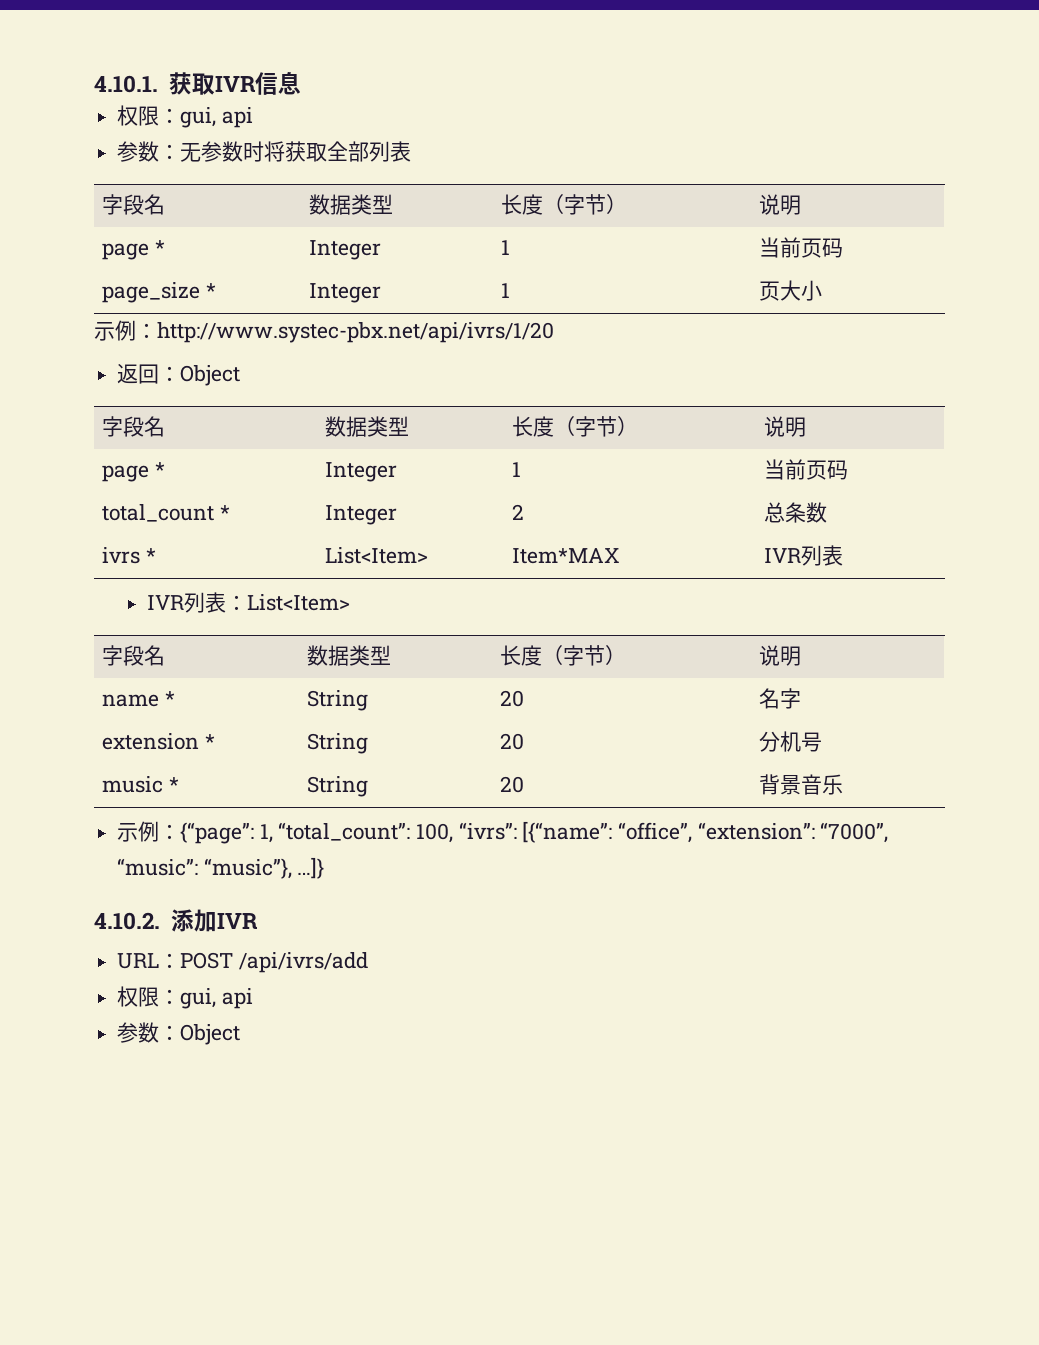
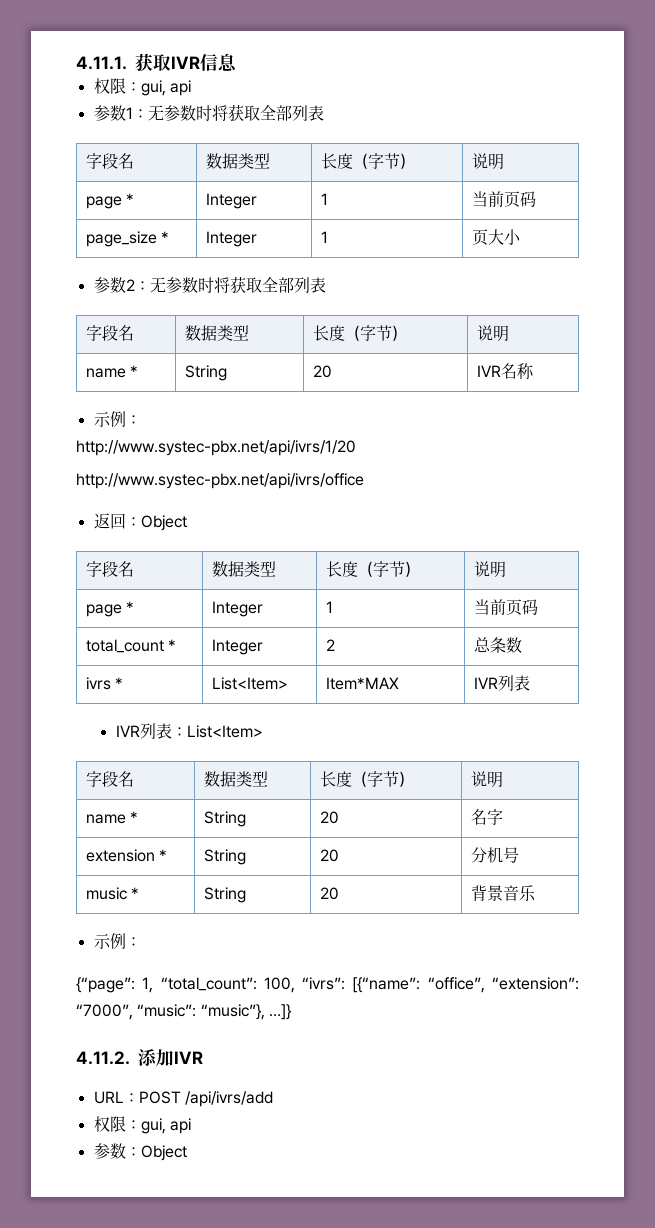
- 4.10.1.获取IVR信息
+ 4.11.1.获取IVR信息
- 参数：无参数时将获取全部列表
+ 参数1：无参数时将获取全部列表
- 示例：http://www.systec-pbx.net/api/ivrs/1/20
+ 参数2：无参数时将获取全部列表
+ 字段名 | 数据类型 | 长度（字节） | 说明
+ name * | String | 20 | IVR名称
+ 示例：
+ http://www.systec-pbx.net/api/ivrs/1/20
+ http://www.systec-pbx.net/api/ivrs/office
  music * | String | 20 | 背景音乐
- 示例：{“page”: 1, “total_count”: 100, “ivrs”: [{“name”: “office”, “extension”: “7000”, “music”: “music”}, …]}
+ 示例：
+ {“page”: 1, “total_count”: 100, “ivrs”: [{“name”: “office”, “extension”: “7000”, “music”: “music”}, …]}
- 4.10.2.添加IVR
+ 4.11.2.添加IVR

